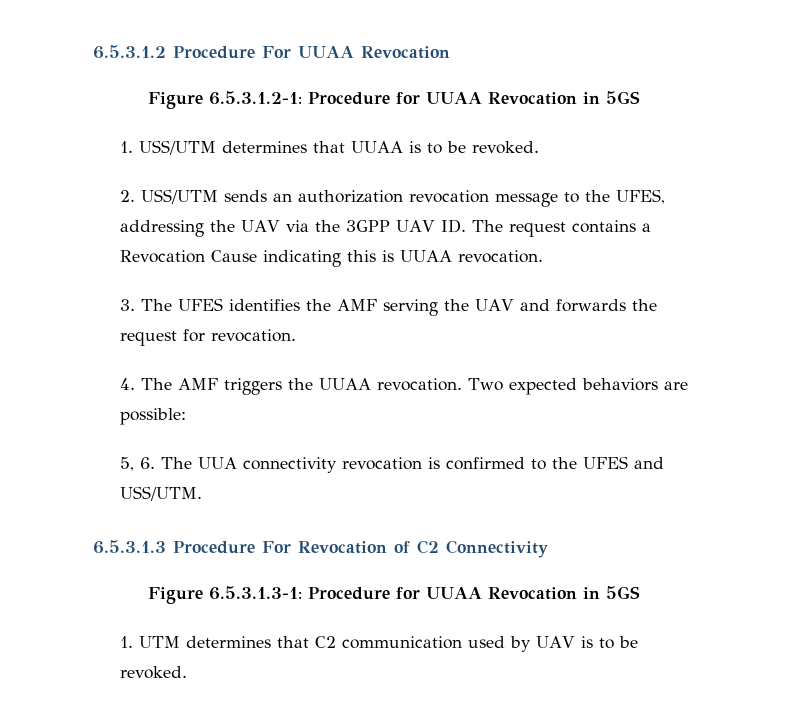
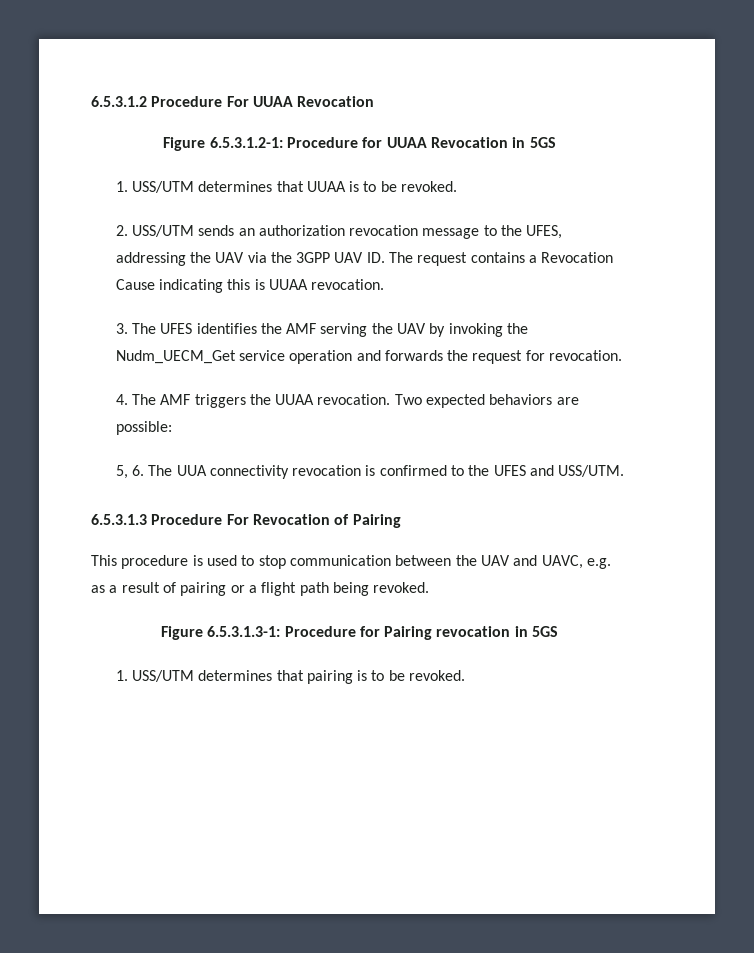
- 3. The UFES identifies the AMF serving the UAV and forwards the request for revocation.
+ 3. The UFES identifies the AMF serving the UAV by invoking the Nudm_UECM_Get service operation and forwards the request for revocation.
- 6.5.3.1.3 Procedure For Revocation of C2 Connectivity
+ 6.5.3.1.3 Procedure For Revocation of Pairing
+ This procedure is used to stop communication between the UAV and UAVC, e.g. as a result of pairing or a flight path being revoked.
- Figure 6.5.3.1.3-1: Procedure for UUAA Revocation in 5GS
- 1. UTM determines that C2 communication used by UAV is to be revoked.
+ Figure 6.5.3.1.3-1: Procedure for Pairing revocation in 5GS
+ 1. USS/UTM determines that pairing is to be revoked.

